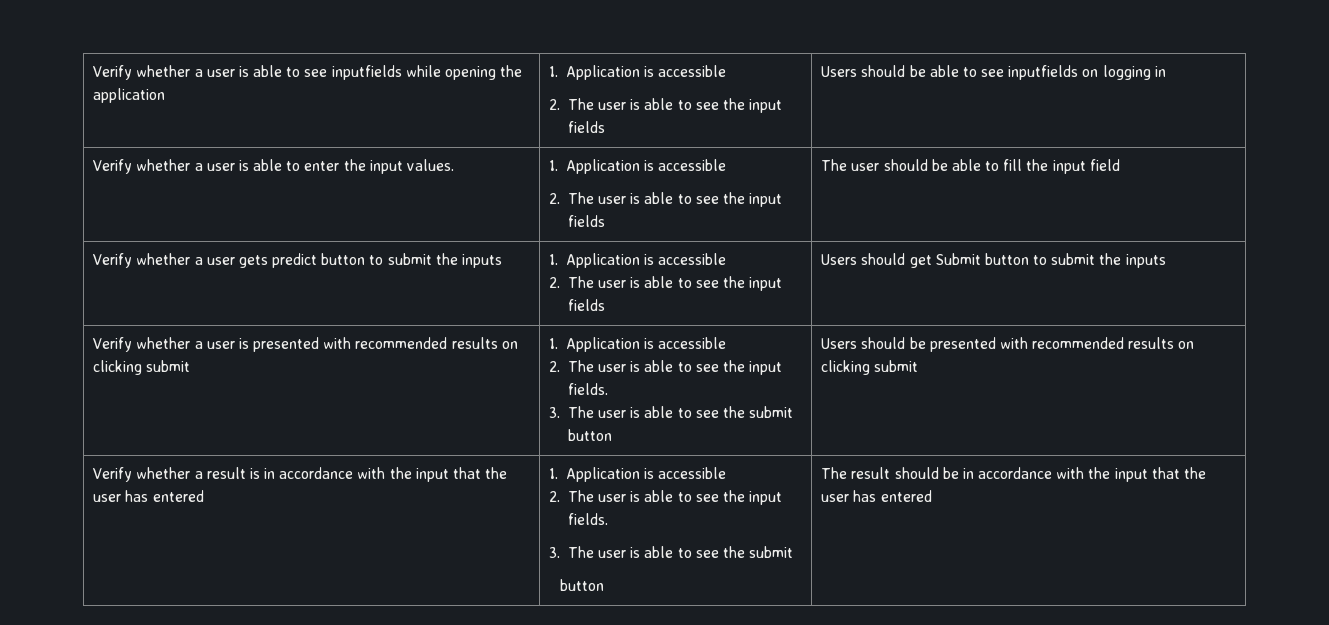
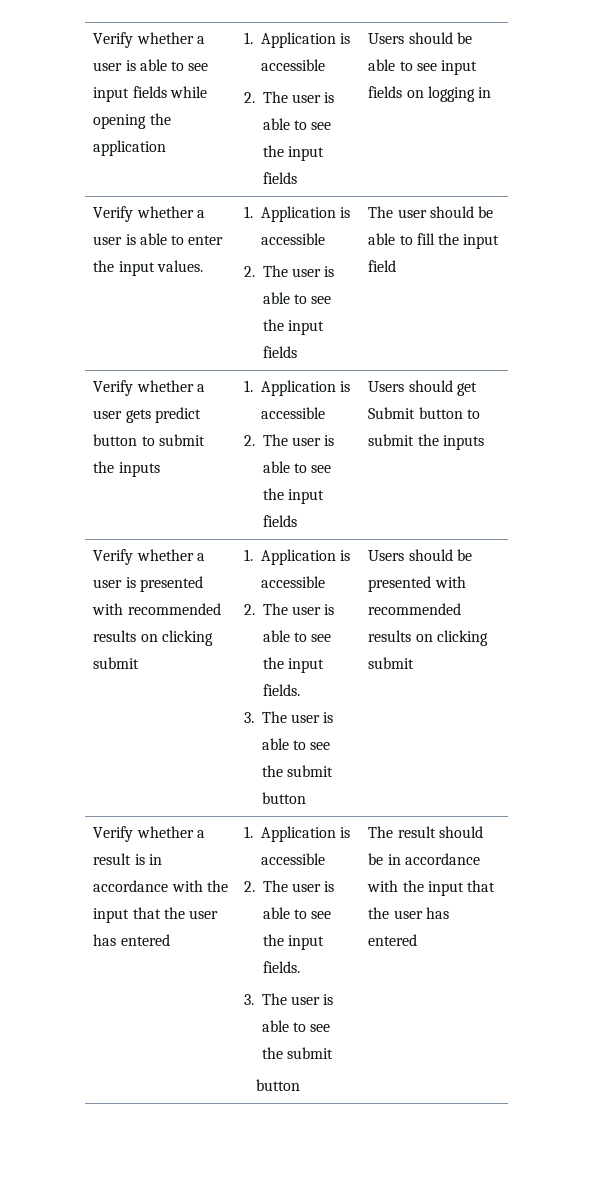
- Verify whether a user is able to see inputfields while opening the application | 1. Application is accessible
- 2. The user is able to see the input fields | Users should be able to see inputfields on logging in
+ Verify whether a user is able to see input fields while opening the application | 1. Application is accessible
+ 2. The user is able to see the input fields | Users should be able to see input fields on logging in

